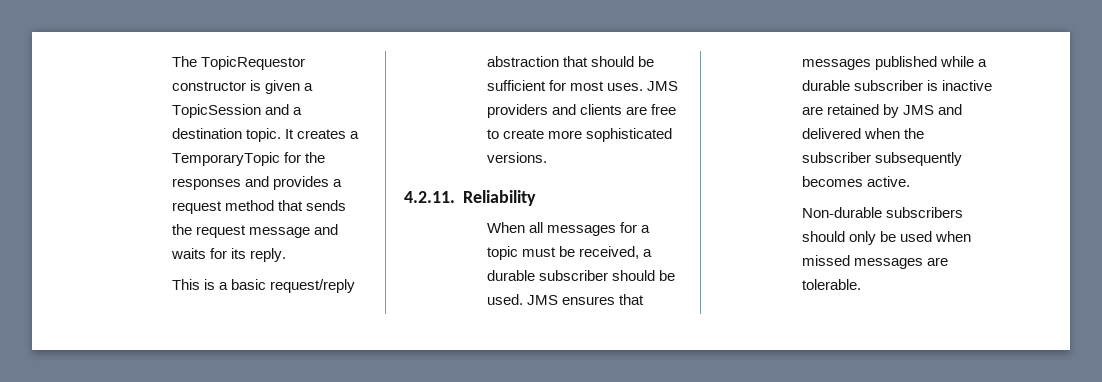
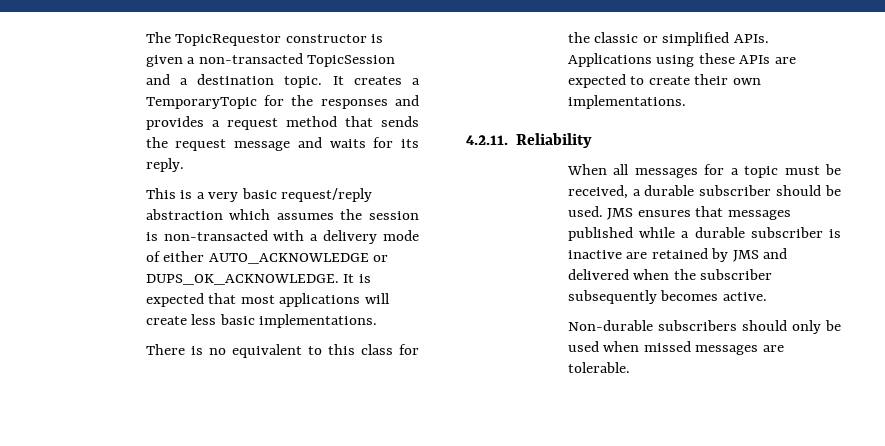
- The TopicRequestor constructor is given a TopicSession and a destination topic.
+ The TopicRequestor constructor is given a non-transacted TopicSession and a destination topic.
- This is a basic request/reply abstraction that should be sufficient for most uses. JMS providers and clients are free to create more sophisticated versions.
+ This is a very basic request/reply abstraction which assumes the session is non-transacted with a delivery mode of either AUTO_ACKNOWLEDGE or DUPS_OK_ACKNOWLEDGE. It is expected that most applications will create less basic implementations.
+ There is no equivalent to this class for the classic or simplified APIs. Applications using these APIs are expected to create their own implementations.

